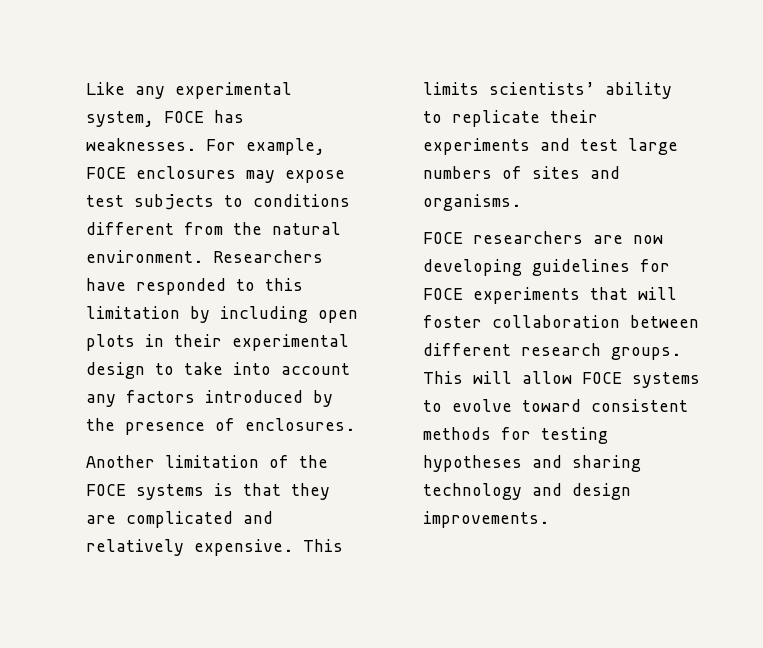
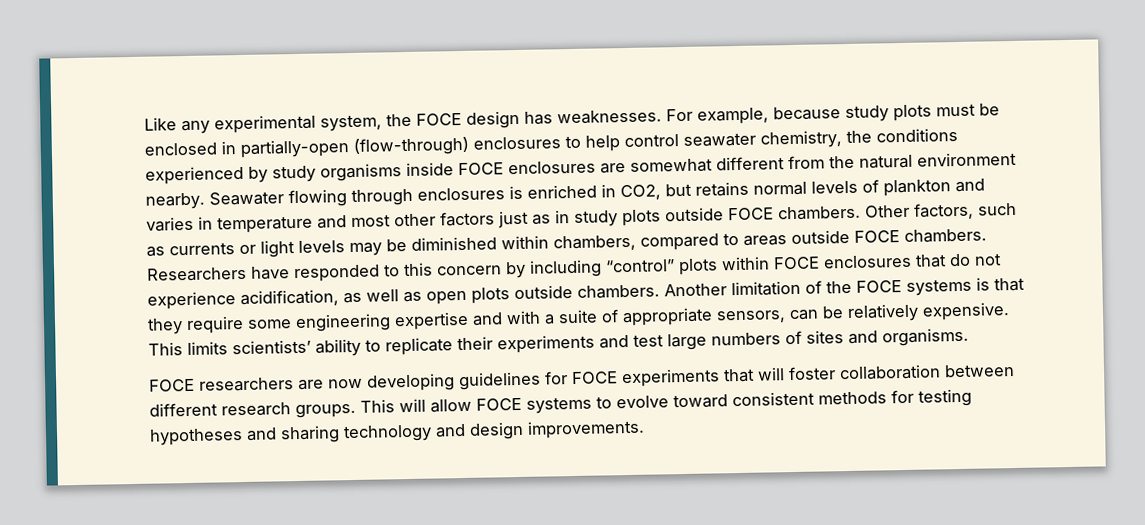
- Like any experimental system, FOCE has weaknesses.
+ Like any experimental system, the FOCE design has weaknesses.
- For example, FOCE enclosures may expose test subjects to conditions different from the natural environment.
+ For example, because study plots must be enclosed in partially-open (flow-through) enclosures to help control seawater chemistry, the conditions experienced by study organisms inside FOCE enclosures are somewhat different from the natural environment nearby. Seawater flowing through enclosures is enriched in CO2, but retains normal levels of plankton and varies in temperature and most other factors just as in study plots outside FOCE chambers. Other factors, such as currents or light levels may be diminished within chambers, compared to areas outside FOCE chambers.
- Researchers have responded to this limitation by including open plots in their experimental design to take into account any factors introduced by the presence of enclosures.
- Another limitation of the FOCE systems is that they are complicated and relatively expensive.
+ Researchers have responded to this concern by including “control” plots within FOCE enclosures that do not experience acidification, as well as open plots outside chambers. Another limitation of the FOCE systems is that they require some engineering expertise and with a suite of appropriate sensors, can be relatively expensive.

